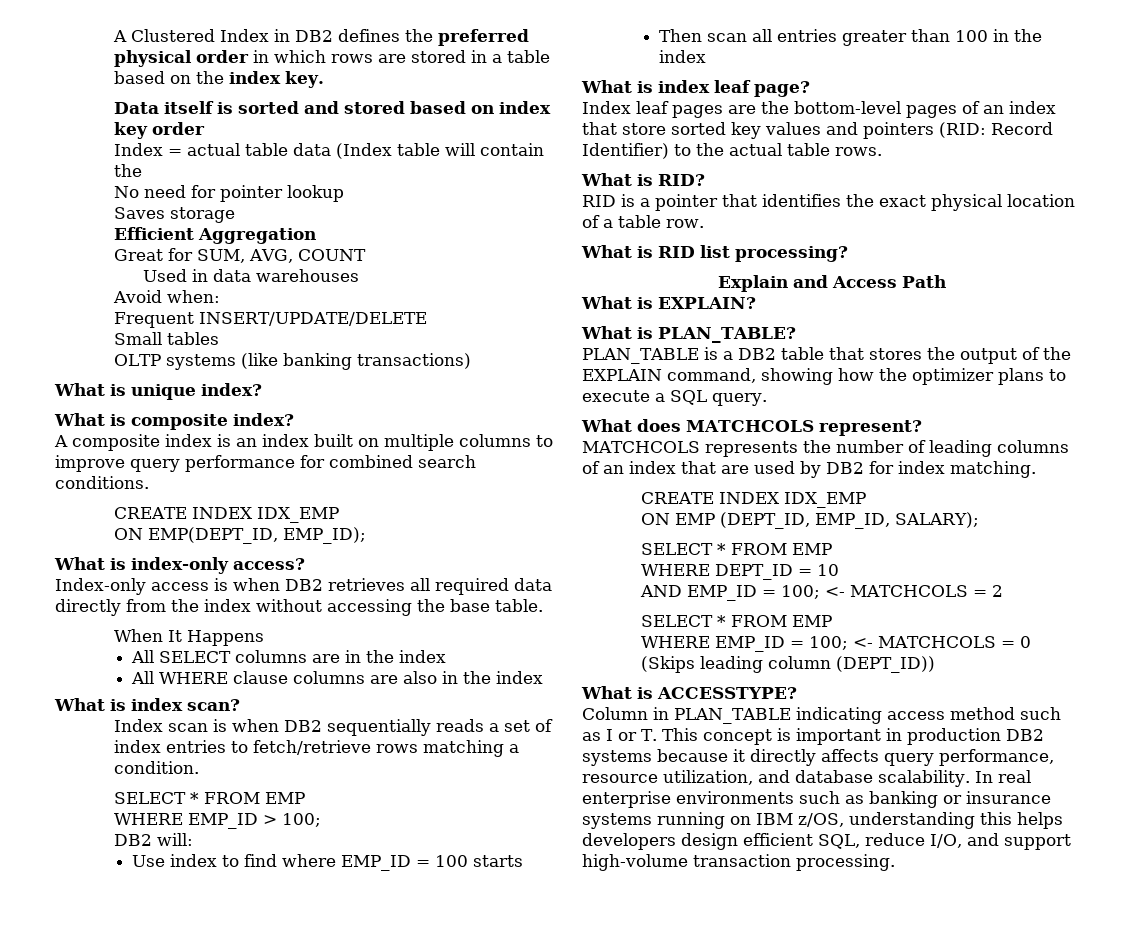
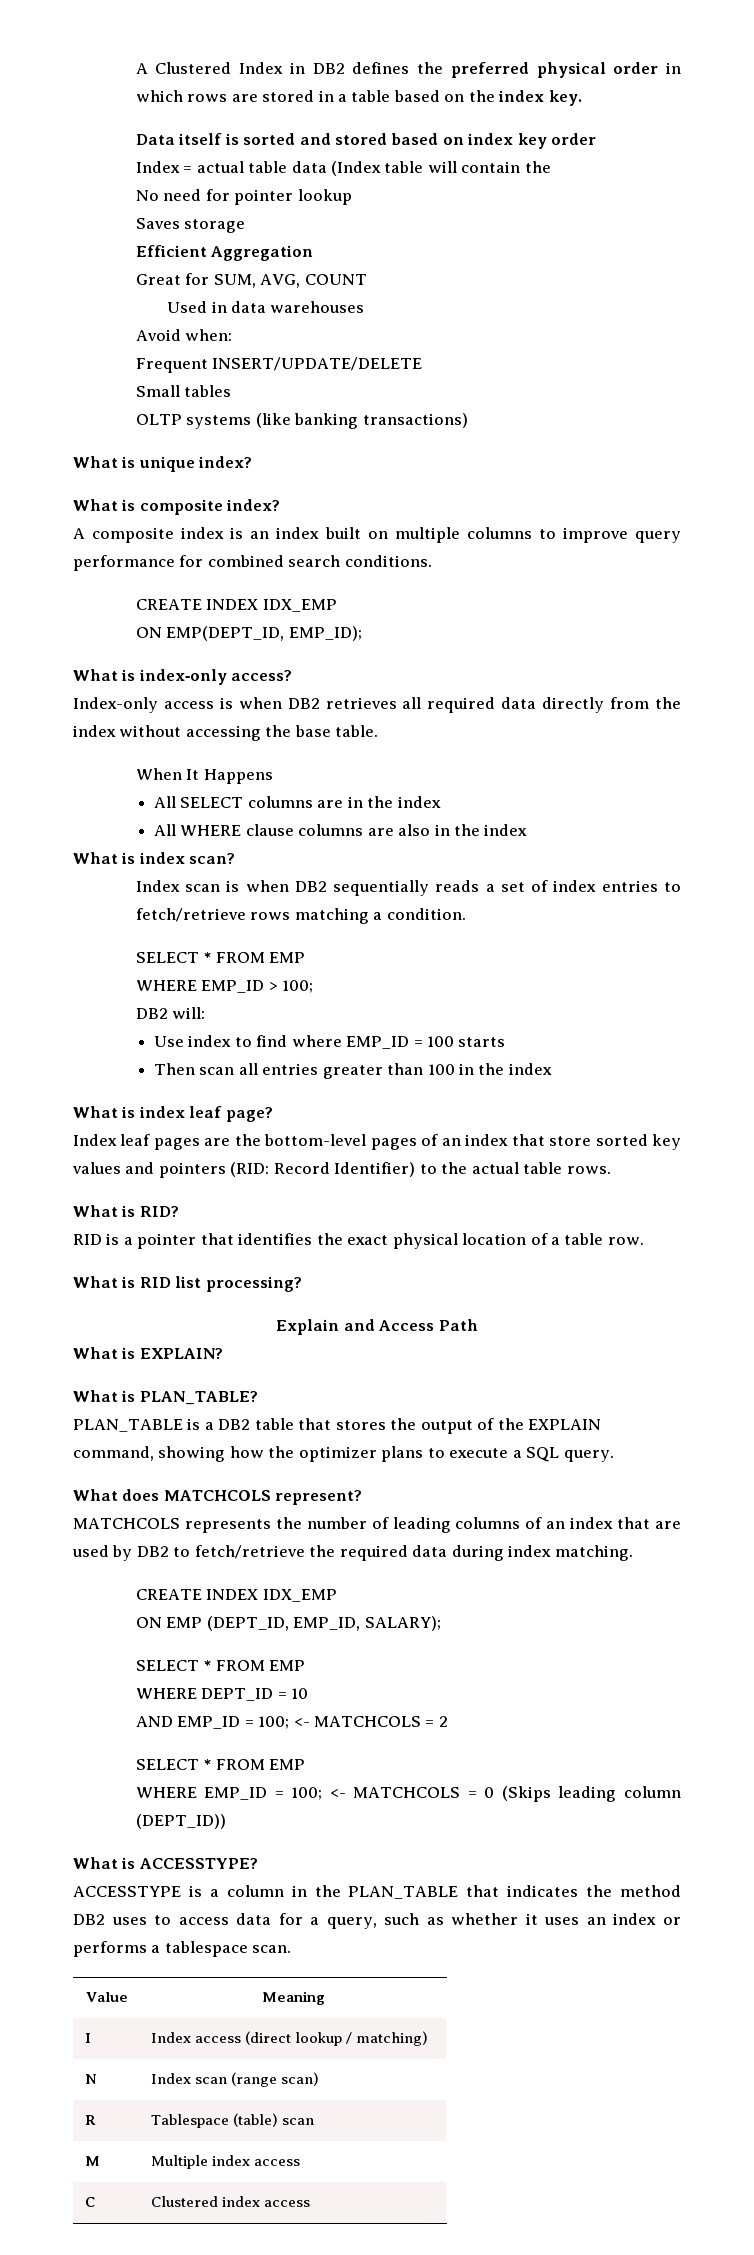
- MATCHCOLS represents the number of leading columns of an index that are used by DB2 for index matching.
+ MATCHCOLS represents the number of leading columns of an index that are used by DB2 to fetch/retrieve the required data during index matching.
- Column in PLAN_TABLE indicating access method such as I or T. This concept is important in production DB2 systems because it directly affects query performance, resource utilization, and database scalability. In real enterprise environments such as banking or insurance systems running on IBM z/OS, understanding this helps developers design efficient SQL, reduce I/O, and support high‑volume transaction processing.
+ ACCESSTYPE is a column in the PLAN_TABLE that indicates the method DB2 uses to access data for a query, such as whether it uses an index or performs a tablespace scan.
+ Value | Meaning
+ I | Index access (direct lookup / matching)
+ N | Index scan (range scan)
+ R | Tablespace (table) scan
+ M | Multiple index access
+ C | Clustered index access

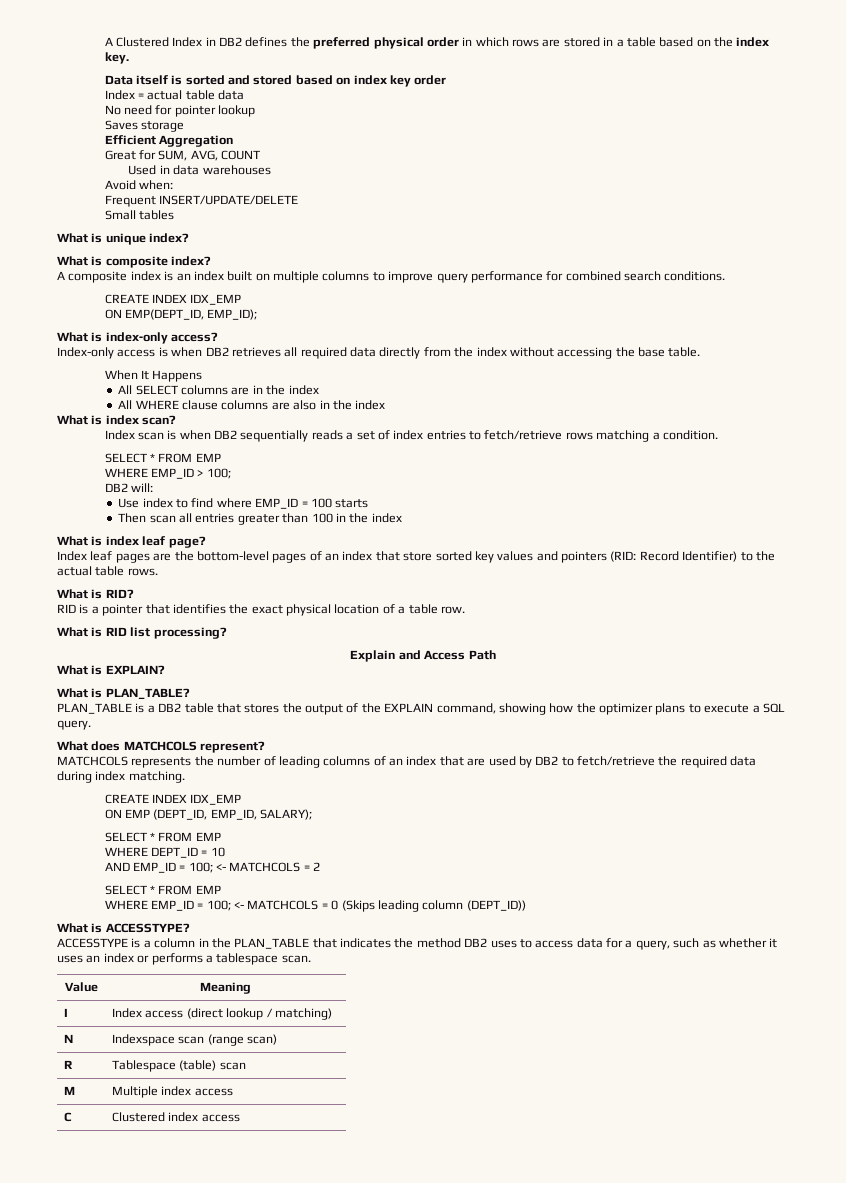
- Index = actual table data (Index table will contain the
+ Index = actual table data
- OLTP systems (like banking transactions)
- N | Index scan (range scan)
+ N | Indexspace scan (range scan)

